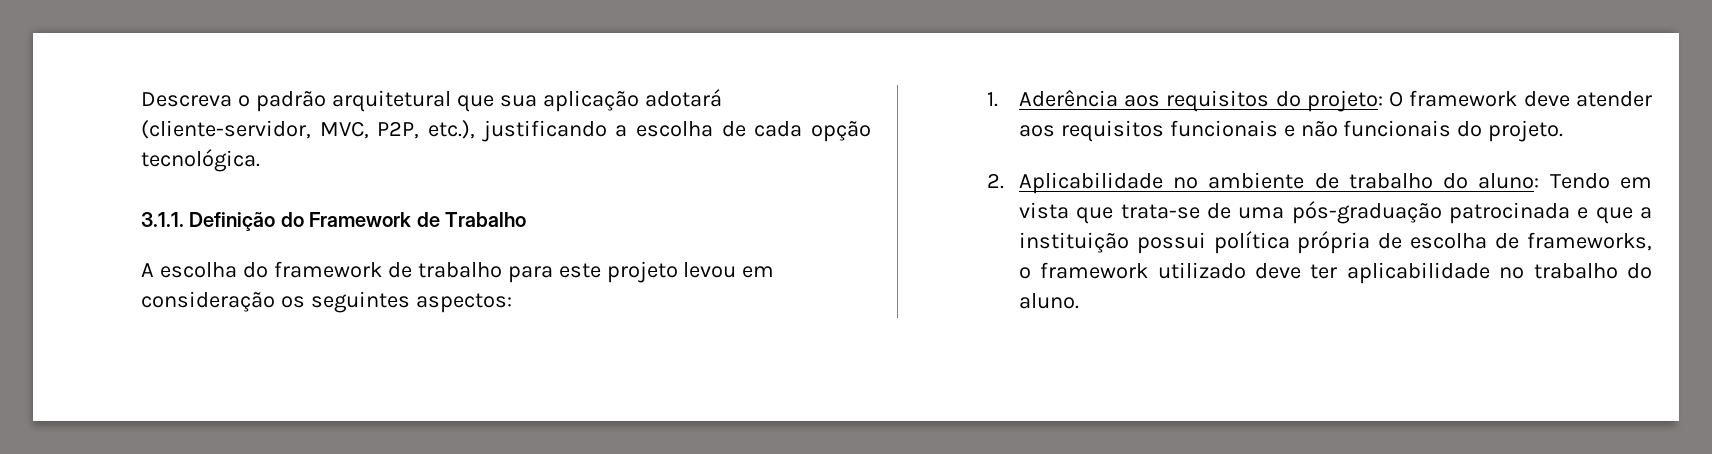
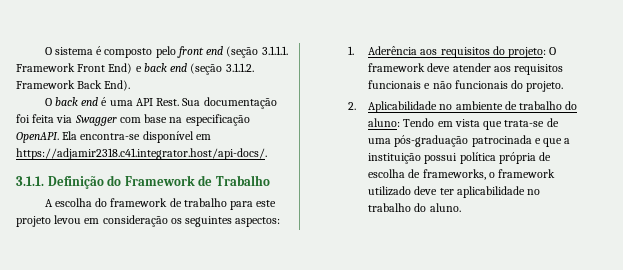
- Descreva o padrão arquitetural que sua aplicação adotará (cliente-servidor, MVC, P2P, etc.), justificando a escolha de cada opção tecnológica.
+ O sistema é composto pelo front end (seção 3.1.1.1. Framework Front End) e back end (seção 3.1.1.2. Framework Back End).
+ O back end é uma API Rest. Sua documentação foi feita via Swagger com base na especificação OpenAPI. Ela encontra-se disponível em https://adjamir2318.c41.integrator.host/api-docs/.

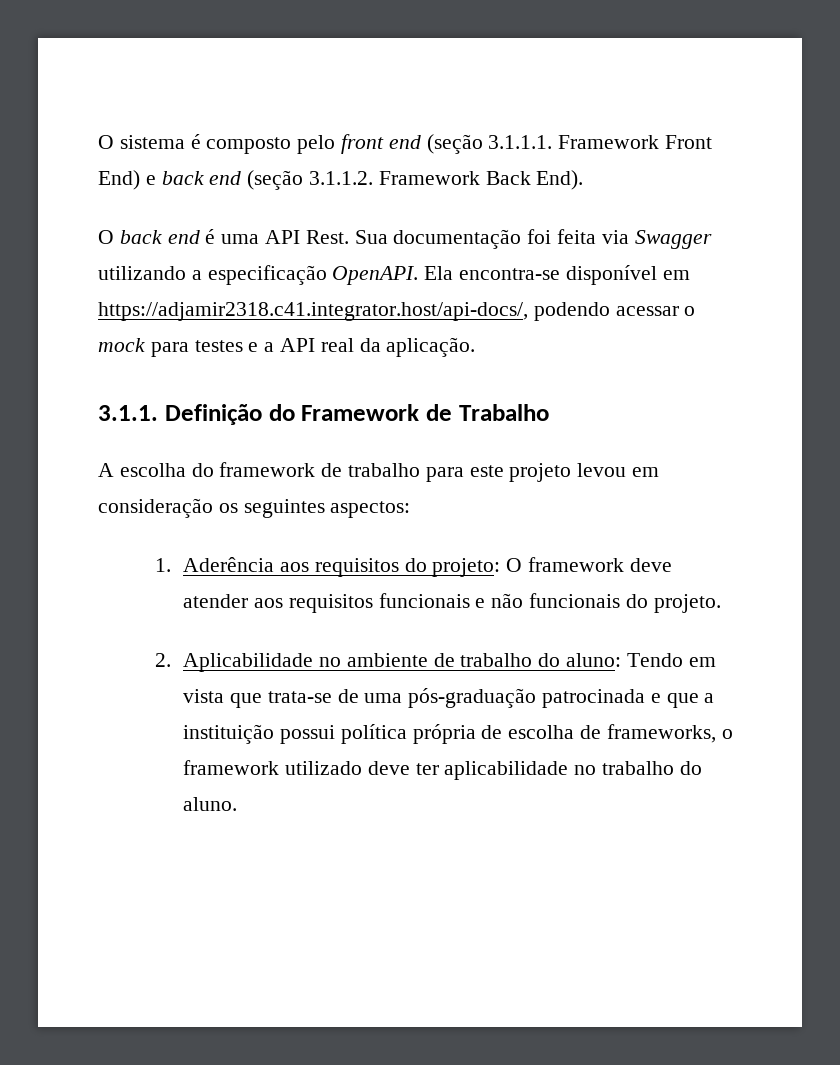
- Sua documentação foi feita via Swagger com base na especificação OpenAPI.
+ Sua documentação foi feita via Swagger utilizando a especificação OpenAPI.
- Ela encontra-se disponível em https://adjamir2318.c41.integrator.host/api-docs/.
+ Ela encontra-se disponível em https://adjamir2318.c41.integrator.host/api-docs/, podendo acessar o mock para testes e a API real da aplicação.

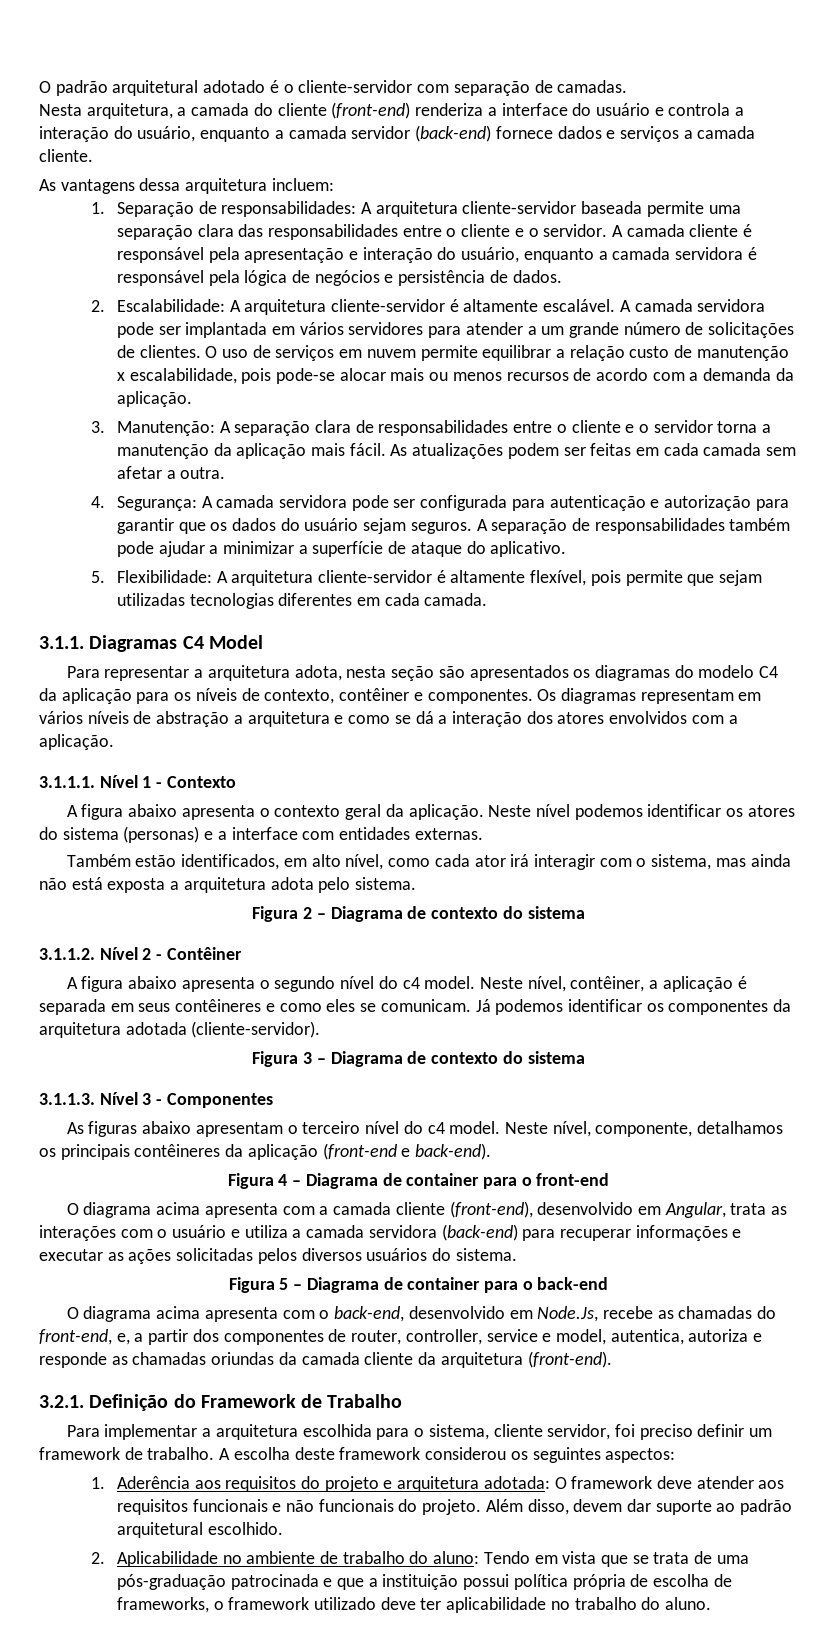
- O sistema é composto pelo front end (seção 3.1.1.1. Framework Front End) e back end (seção 3.1.1.2. Framework Back End).
- O back end é uma API Rest. Sua documentação foi feita via Swagger utilizando a especificação OpenAPI. Ela encontra-se disponível em https://adjamir2318.c41.integrator.host/api-docs/, podendo acessar o mock para testes e a API real da aplicação.
- 3.1.1. Definição do Framework de Trabalho
+ O padrão arquitetural adotado é o cliente-servidor com separação de camadas.
+ Nesta arquitetura, a camada do cliente (front-end) renderiza a interface do usuário e controla a interação do usuário, enquanto a camada servidor (back-end) fornece dados e serviços a camada cliente.
+ As vantagens dessa arquitetura incluem:
+ 1. Separação de responsabilidades: A arquitetura cliente-servidor baseada permite uma separação clara das responsabilidades entre o cliente e o servidor. A camada cliente é responsável pela apresentação e interação do usuário, enquanto a camada servidora é responsável pela lógica de negócios e persistência de dados.
+ 2. Escalabilidade: A arquitetura cliente-servidor é altamente escalável. A camada servidora pode ser implantada em vários servidores para atender a um grande número de solicitações de clientes. O uso de serviços em nuvem permite equilibrar a relação custo de manutenção x escalabilidade, pois pode-se alocar mais ou menos recursos de acordo com a demanda da aplicação.
+ 3. Manutenção: A separação clara de responsabilidades entre o cliente e o servidor torna a manutenção da aplicação mais fácil. As atualizações podem ser feitas em cada camada sem afetar a outra.
+ 4. Segurança: A camada servidora pode ser configurada para autenticação e autorização para garantir que os dados do usuário sejam seguros. A separação de responsabilidades também pode ajudar a minimizar a superfície de ataque do aplicativo.
+ 5. Flexibilidade: A arquitetura cliente-servidor é altamente flexível, pois permite que sejam utilizadas tecnologias diferentes em cada camada.
+ 3.1.1. Diagramas C4 Model
+ Para representar a arquitetura adota, nesta seção são apresentados os diagramas do modelo C4 da aplicação para os níveis de contexto, contêiner e componentes. Os diagramas representam em vários níveis de abstração a arquitetura e como se dá a interação dos atores envolvidos com a aplicação.
+ 3.1.1.1. Nível 1 - Contexto
+ A figura abaixo apresenta o contexto geral da aplicação. Neste nível podemos identificar os atores do sistema (personas) e a interface com entidades externas.
+ Também estão identificados, em alto nível, como cada ator irá interagir com o sistema, mas ainda não está exposta a arquitetura adota pelo sistema.
+ Figura 2 – Diagrama de contexto do sistema
+ 3.1.1.2. Nível 2 - Contêiner
+ A figura abaixo apresenta o segundo nível do c4 model. Neste nível, contêiner, a aplicação é separada em seus contêineres e como eles se comunicam. Já podemos identificar os componentes da arquitetura adotada (cliente-servidor).
+ Figura 3 – Diagrama de contexto do sistema
+ 3.1.1.3. Nível 3 - Componentes
+ As figuras abaixo apresentam o terceiro nível do c4 model. Neste nível, componente, detalhamos os principais contêineres da aplicação (front-end e back-end).
+ Figura 4 – Diagrama de container para o front-end
+ O diagrama acima apresenta com a camada cliente (front-end), desenvolvido em Angular, trata as interações com o usuário e utiliza a camada servidora (back-end) para recuperar informações e executar as ações solicitadas pelos diversos usuários do sistema.
+ Figura 5 – Diagrama de container para o back-end
+ O diagrama acima apresenta com o back-end, desenvolvido em Node.Js, recebe as chamadas do front-end, e, a partir dos componentes de router, controller, service e model, autentica, autoriza e responde as chamadas oriundas da camada cliente da arquitetura (front-end).
+ 3.2.1. Definição do Framework de Trabalho
- A escolha do framework de trabalho para este projeto levou em consideração os seguintes aspectos:
+ Para implementar a arquitetura escolhida para o sistema, cliente servidor, foi preciso definir um framework de trabalho. A escolha deste framework considerou os seguintes aspectos:
- 1. Aderência aos requisitos do projeto: O framework deve atender aos requisitos funcionais e não funcionais do projeto.
+ 1. Aderência aos requisitos do projeto e arquitetura adotada: O framework deve atender aos requisitos funcionais e não funcionais do projeto. Além disso, devem dar suporte ao padrão arquitetural escolhido.
- 2. Aplicabilidade no ambiente de trabalho do aluno: Tendo em vista que trata-se de uma pós-graduação patrocinada e que a instituição possui política própria de escolha de frameworks, o framework utilizado deve ter aplicabilidade no trabalho do aluno.
+ 2. Aplicabilidade no ambiente de trabalho do aluno: Tendo em vista que se trata de uma pós-graduação patrocinada e que a instituição possui política própria de escolha de frameworks, o framework utilizado deve ter aplicabilidade no trabalho do aluno.

